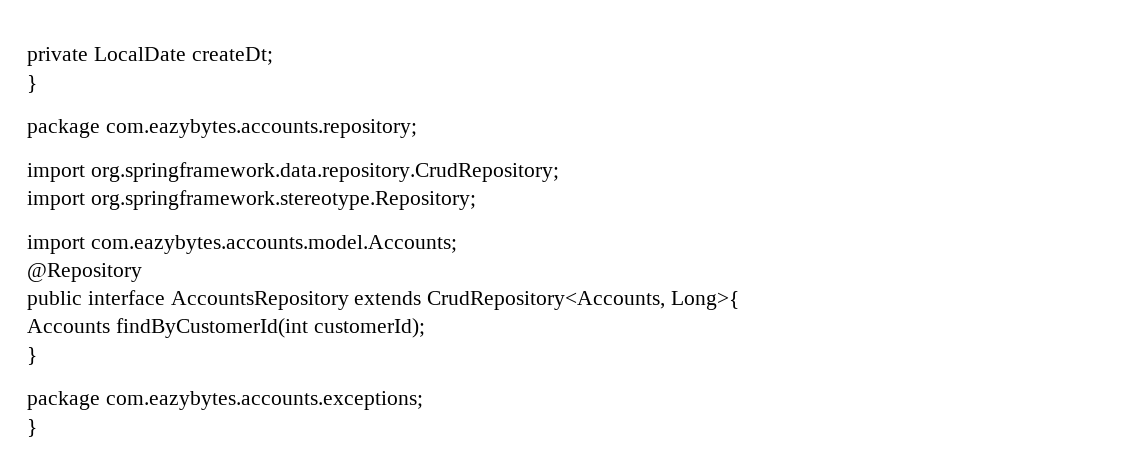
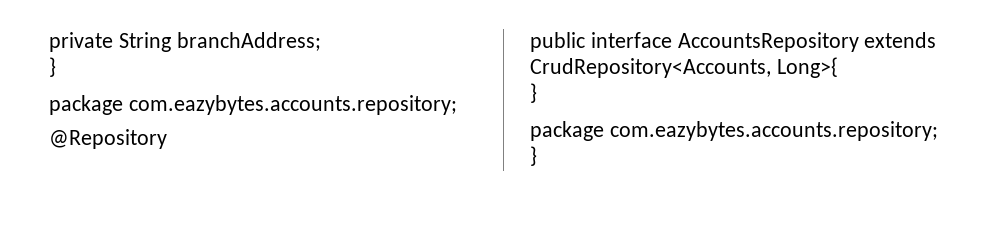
- private LocalDate createDt;
+ private String branchAddress;
  }
  package com.eazybytes.accounts.repository;
- import org.springframework.data.repository.CrudRepository;
- import org.springframework.stereotype.Repository;
- import com.eazybytes.accounts.model.Accounts;
  public interface AccountsRepository extends CrudRepository<Accounts, Long>{
- Accounts findByCustomerId(int customerId);
  }
- package com.eazybytes.accounts.exceptions;
+ package com.eazybytes.accounts.repository;

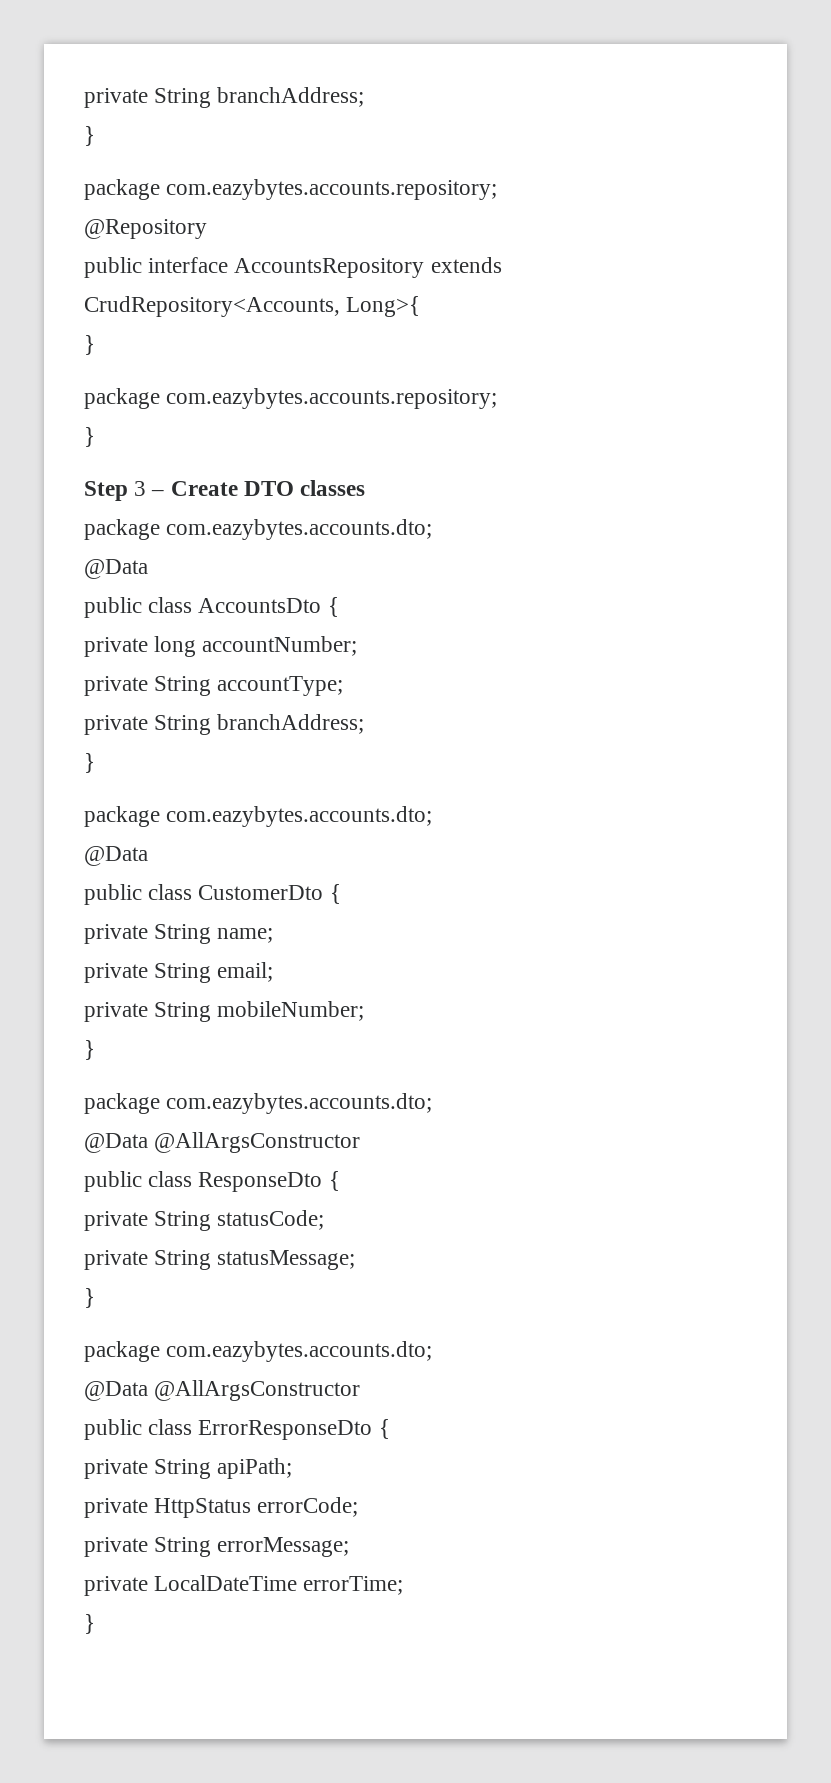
+ Step 3 – Create DTO classes
+ package com.eazybytes.accounts.dto;
+ @Data
+ public class AccountsDto {
+ private long accountNumber;
+ private String accountType;
+ private String branchAddress;
+ }
+ package com.eazybytes.accounts.dto;
+ @Data
+ public class CustomerDto {
+ private String name;
+ private String email;
+ private String mobileNumber;
+ }
+ package com.eazybytes.accounts.dto;
+ @Data @AllArgsConstructor
+ public class ResponseDto {
+ private String statusCode;
+ private String statusMessage;
+ }
+ package com.eazybytes.accounts.dto;
+ @Data @AllArgsConstructor
+ public class ErrorResponseDto {
+ private String apiPath;
+ private HttpStatus errorCode;
+ private String errorMessage;
+ private LocalDateTime errorTime;
+ }

